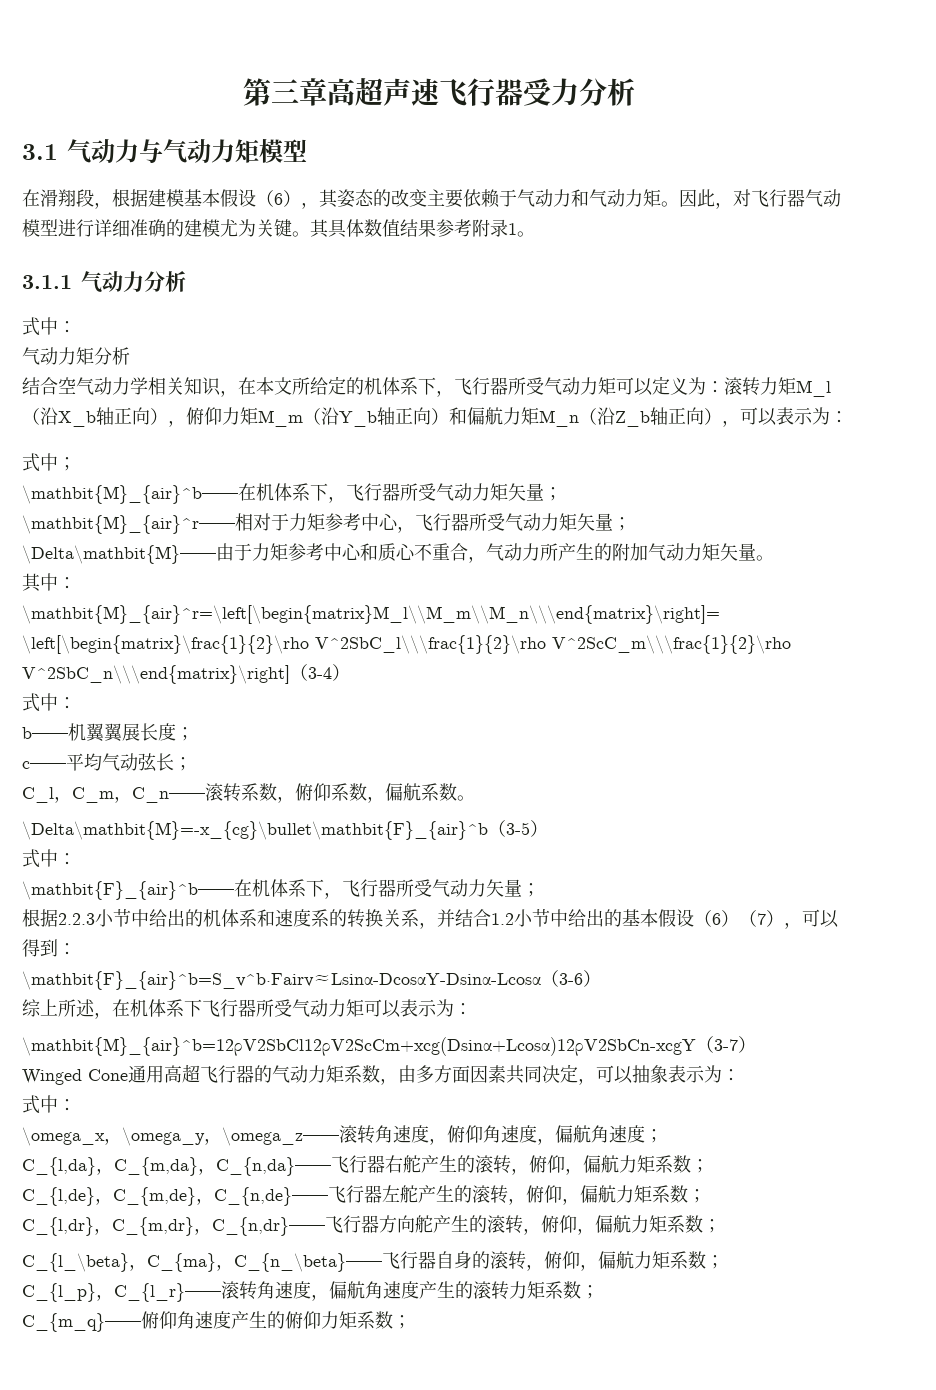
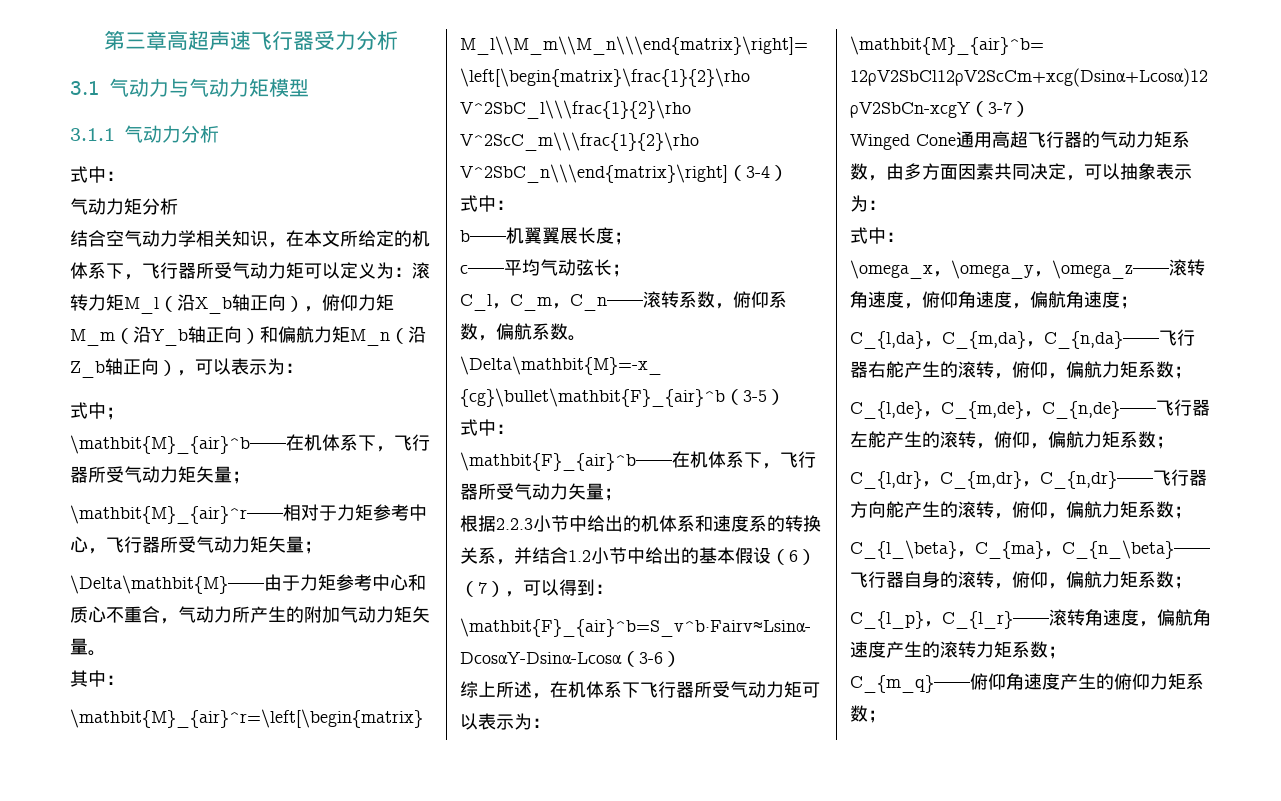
- 在滑翔段，根据建模基本假设（6），其姿态的改变主要依赖于气动力和气动力矩。因此，对飞行器气动模型进行详细准确的建模尤为关键。其具体数值结果参考附录1。

